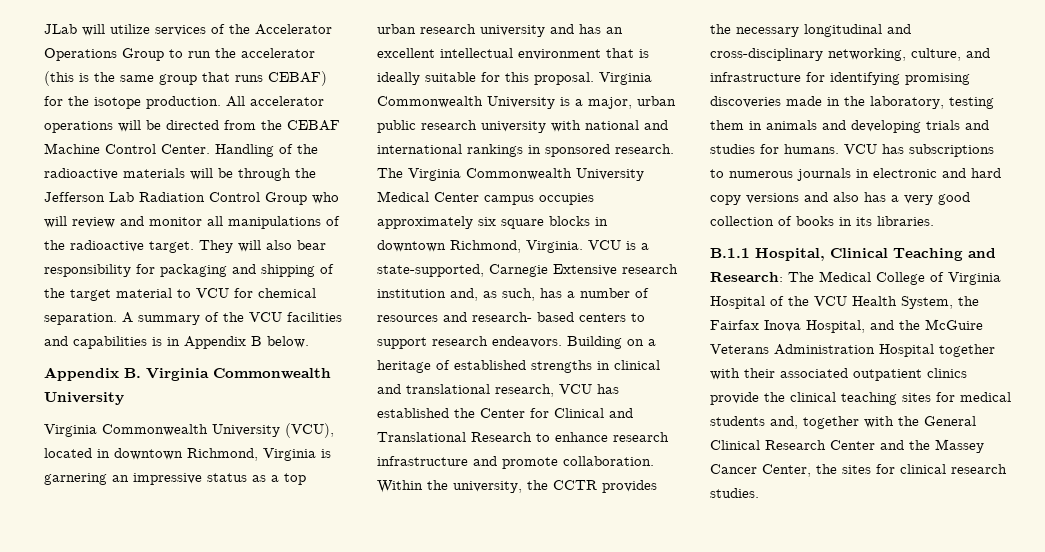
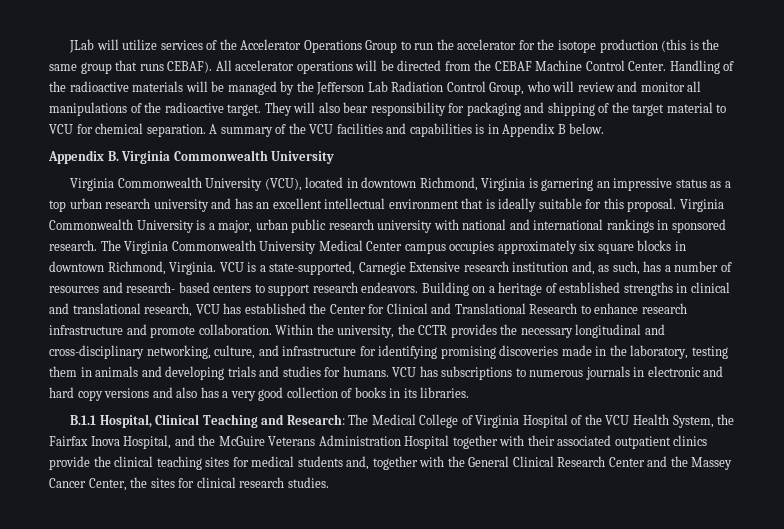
- JLab will utilize services of the Accelerator Operations Group to run the accelerator (this is the same group that runs CEBAF) for the isotope production.
+ JLab will utilize services of the Accelerator Operations Group to run the accelerator for the isotope production (this is the same group that runs CEBAF).
- Handling of the radioactive materials will be through the Jefferson Lab Radiation Control Group who will review and monitor all manipulations of the radioactive target.
+ Handling of the radioactive materials will be managed by the Jefferson Lab Radiation Control Group, who will review and monitor all manipulations of the radioactive target.

